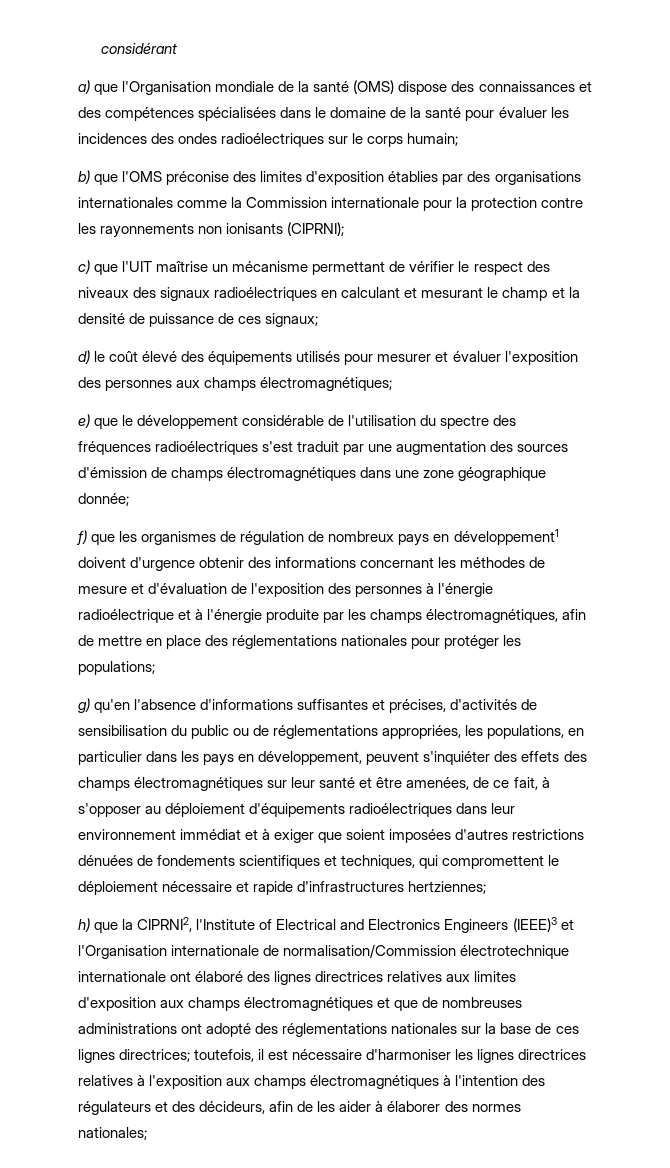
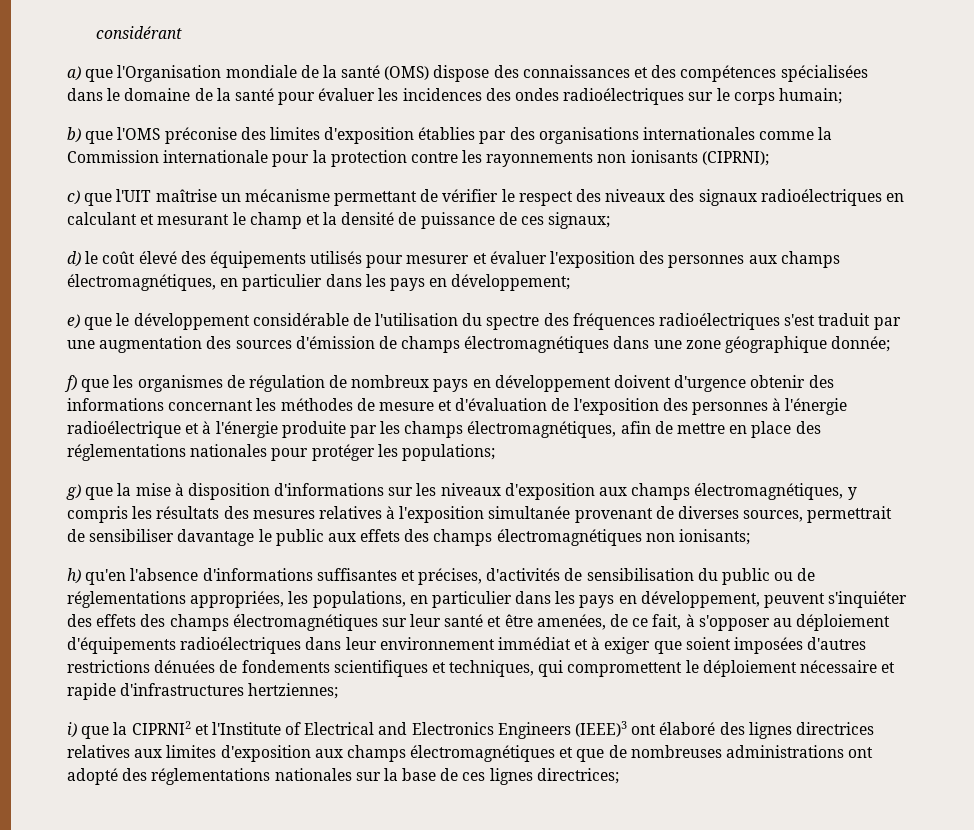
- d) le coût élevé des équipements utilisés pour mesurer et évaluer l'exposition des personnes aux champs électromagnétiques;
+ d) le coût élevé des équipements utilisés pour mesurer et évaluer l'exposition des personnes aux champs électromagnétiques, en particulier dans les pays en développement;
- f) que les organismes de régulation de nombreux pays en développement1 doivent d'urgence obtenir des informations concernant les méthodes de mesure et d'évaluation de l'exposition des personnes à l'énergie radioélectrique et à l'énergie produite par les champs électromagnétiques, afin de mettre en place des réglementations nationales pour protéger les populations;
+ f) que les organismes de régulation de nombreux pays en développement doivent d'urgence obtenir des informations concernant les méthodes de mesure et d'évaluation de l'exposition des personnes à l'énergie radioélectrique et à l'énergie produite par les champs électromagnétiques, afin de mettre en place des réglementations nationales pour protéger les populations;
- g) qu'en l'absence d'informations suffisantes et précises, d'activités de sensibilisation du public ou de réglementations appropriées, les populations, en particulier dans les pays en développement, peuvent s'inquiéter des effets des champs électromagnétiques sur leur santé et être amenées, de ce fait, à s'opposer au déploiement d'équipements radioélectriques dans leur environnement immédiat et à exiger que soient imposées d'autres restrictions dénuées de fondements scientifiques et techniques, qui compromettent le déploiement nécessaire et rapide d'infrastructures hertziennes;
+ g) que la mise à disposition d'informations sur les niveaux d'exposition aux champs électromagnétiques, y compris les résultats des mesures relatives à l'exposition simultanée provenant de diverses sources, permettrait de sensibiliser davantage le public aux effets des champs électromagnétiques non ionisants;
+ h) qu'en l'absence d'informations suffisantes et précises, d'activités de sensibilisation du public ou de réglementations appropriées, les populations, en particulier dans les pays en développement, peuvent s'inquiéter des effets des champs électromagnétiques sur leur santé et être amenées, de ce fait, à s'opposer au déploiement d'équipements radioélectriques dans leur environnement immédiat et à exiger que soient imposées d'autres restrictions dénuées de fondements scientifiques et techniques, qui compromettent le déploiement nécessaire et rapide d'infrastructures hertziennes;
- h) que la CIPRNI2, l'Institute of Electrical and Electronics Engineers (IEEE)3 et l'Organisation internationale de normalisation/Commission électrotechnique internationale ont élaboré des lignes directrices relatives aux limites d'exposition aux champs électromagnétiques et que de nombreuses administrations ont adopté des réglementations nationales sur la base de ces lignes directrices; toutefois, il est nécessaire d'harmoniser les lignes directrices relatives à l'exposition aux champs électromagnétiques à l'intention des régulateurs et des décideurs, afin de les aider à élaborer des normes nationales;
+ i) que la CIPRNI2 et l'Institute of Electrical and Electronics Engineers (IEEE)3 ont élaboré des lignes directrices relatives aux limites d'exposition aux champs électromagnétiques et que de nombreuses administrations ont adopté des réglementations nationales sur la base de ces lignes directrices;

